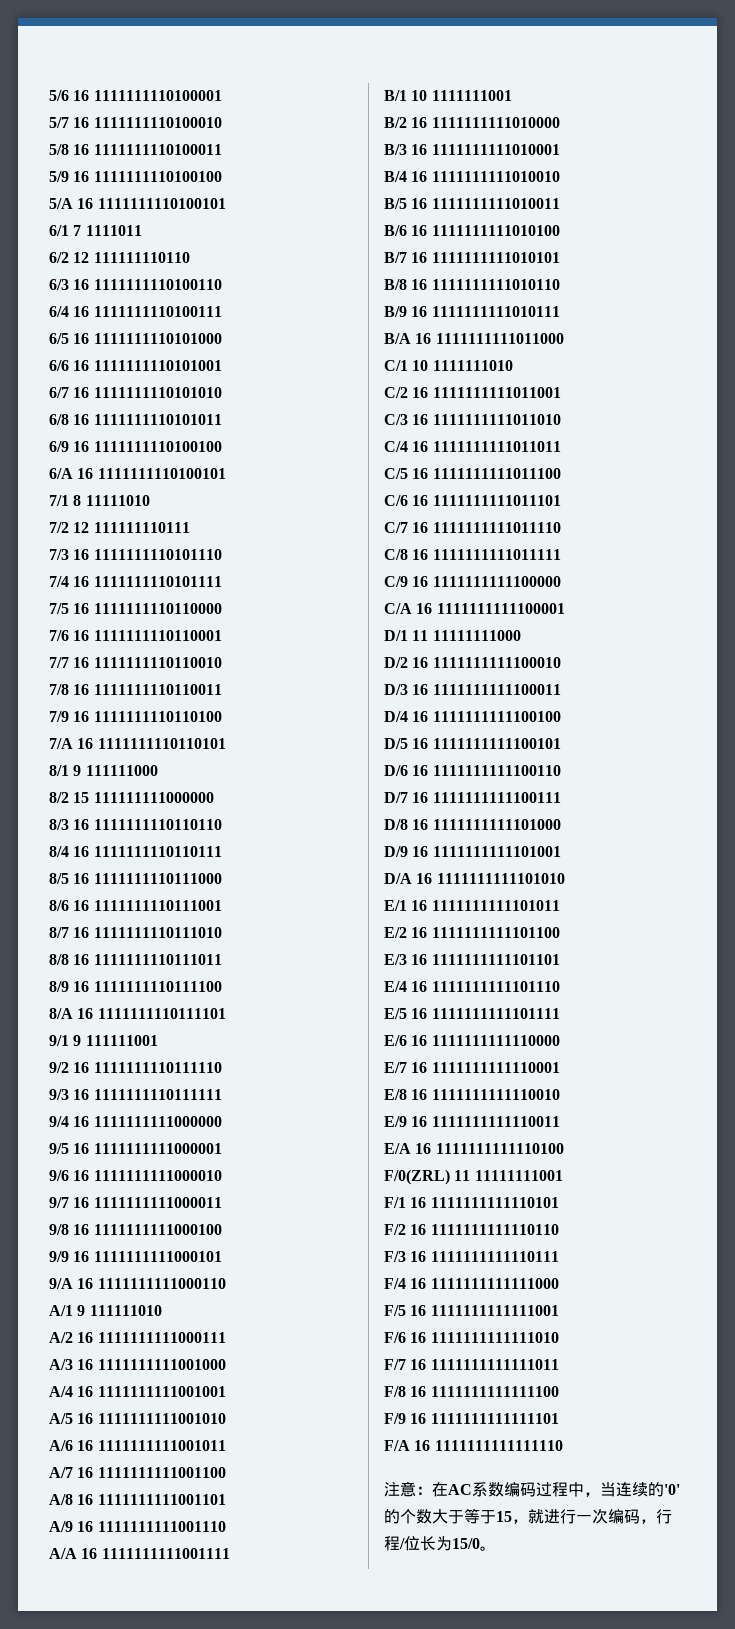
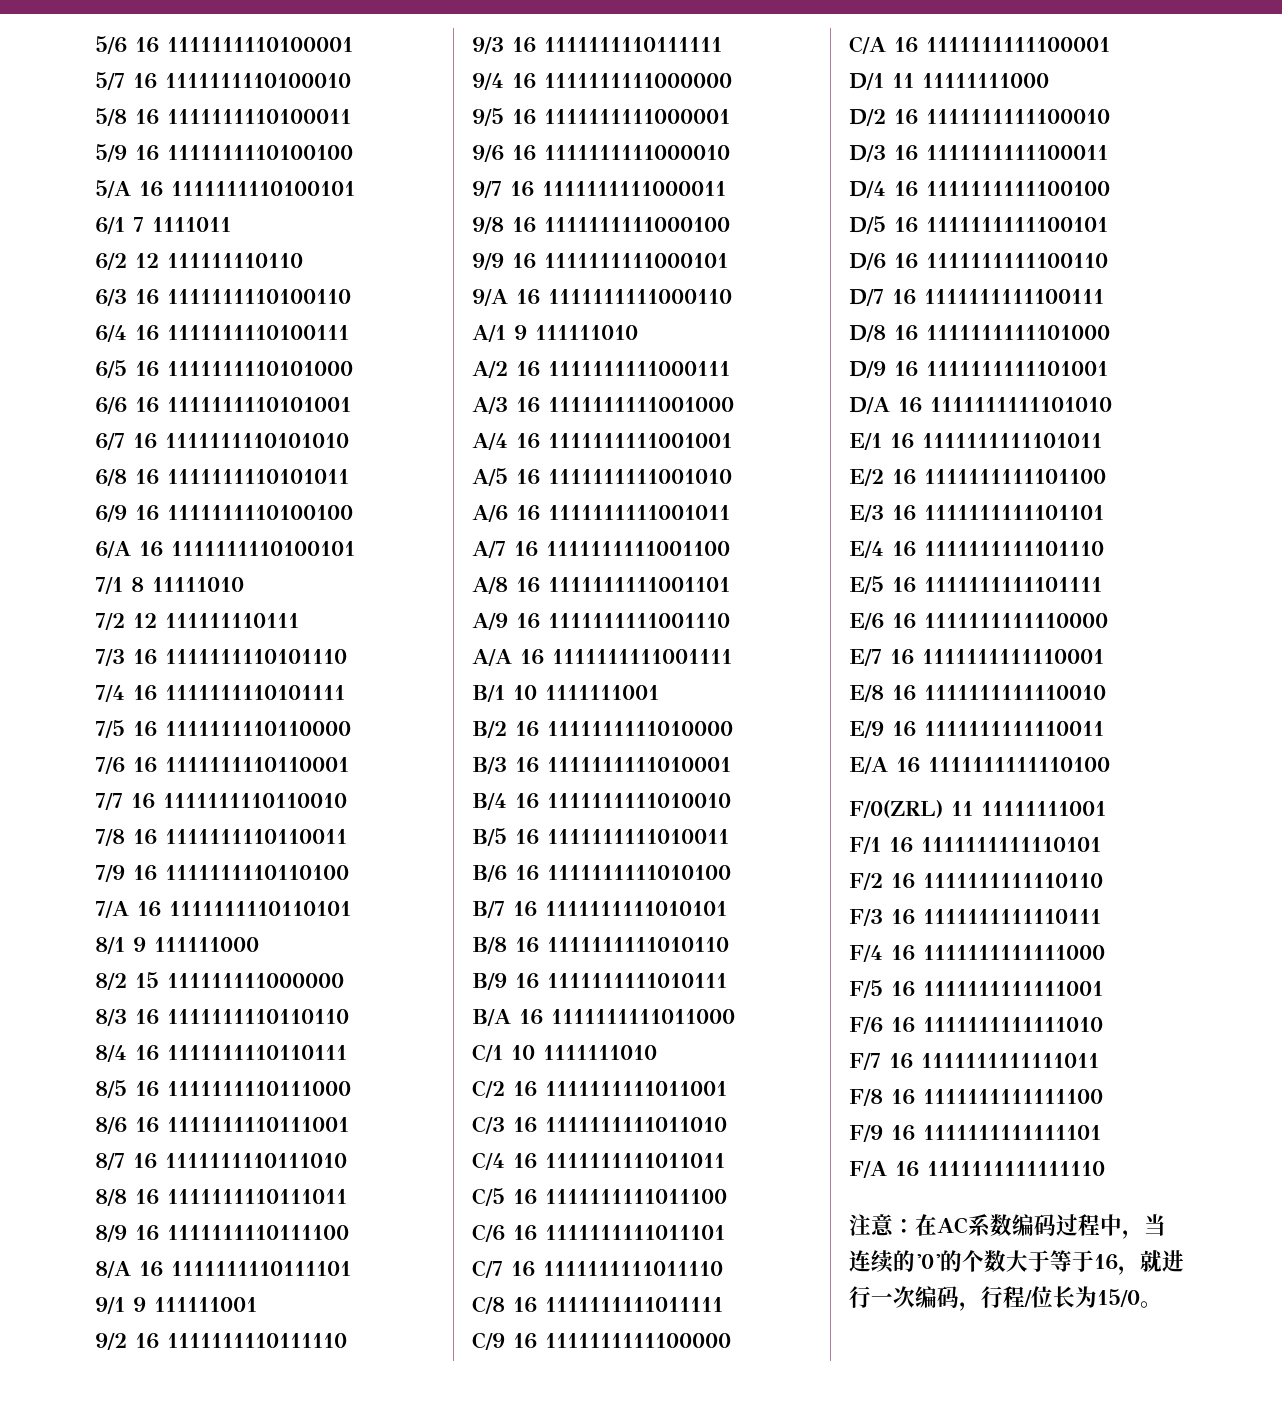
- 注意：在AC系数编码过程中，当连续的'0'的个数大于等于15，就进行一次编码，行程/位长为15/0。
+ 注意：在AC系数编码过程中，当连续的'0'的个数大于等于16，就进行一次编码，行程/位长为15/0。

